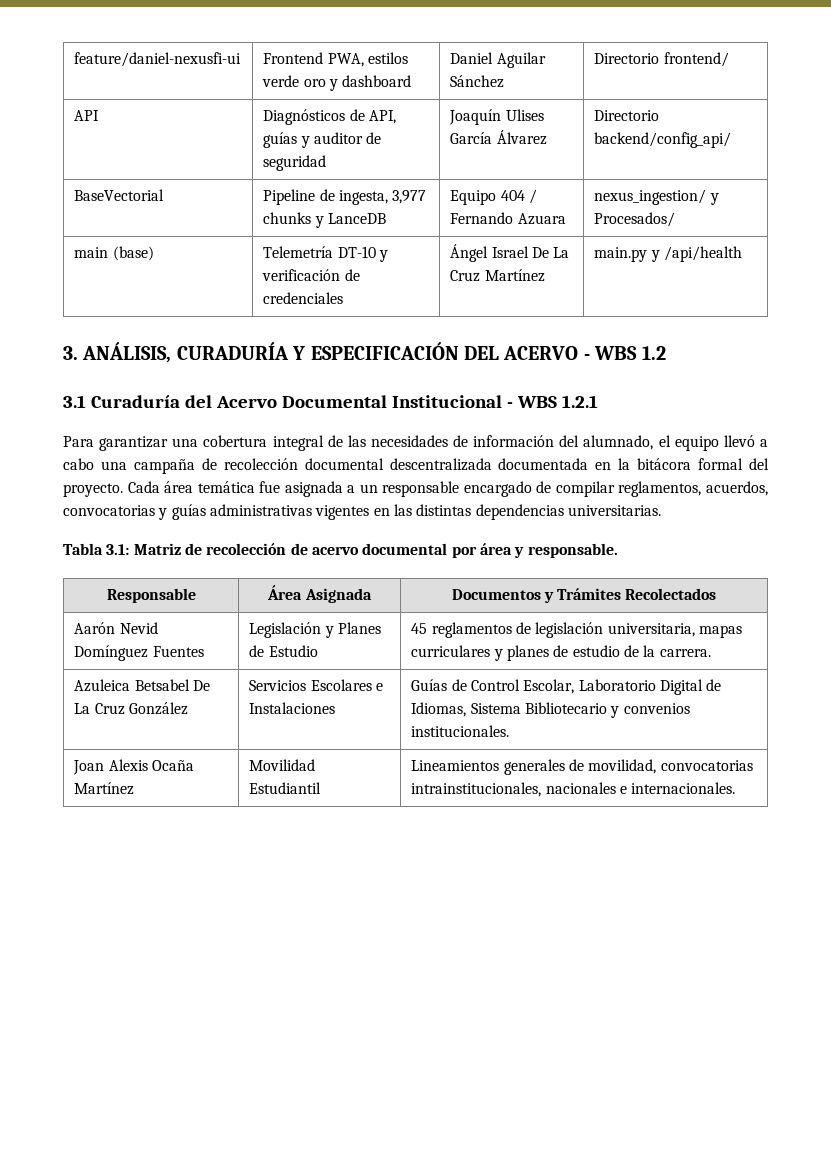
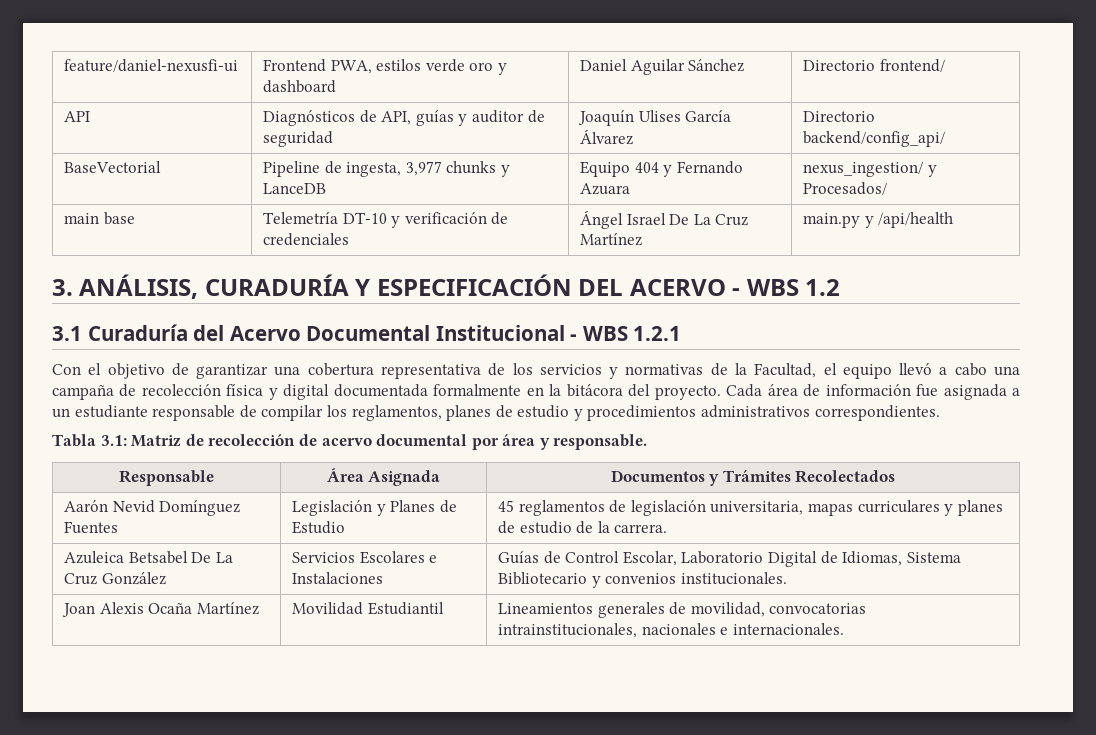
- BaseVectorial | Pipeline de ingesta, 3,977 chunks y LanceDB | Equipo 404 / Fernando Azuara | nexus_ingestion/ y Procesados/
+ BaseVectorial | Pipeline de ingesta, 3,977 chunks y LanceDB | Equipo 404 y Fernando Azuara | nexus_ingestion/ y Procesados/
- main (base) | Telemetría DT-10 y verificación de credenciales | Ángel Israel De La Cruz Martínez | main.py y /api/health
+ main base | Telemetría DT-10 y verificación de credenciales | Ángel Israel De La Cruz Martínez | main.py y /api/health
- Para garantizar una cobertura integral de las necesidades de información del alumnado, el equipo llevó a cabo una campaña de recolección documental descentralizada documentada en la bitácora formal del proyecto.
+ Con el objetivo de garantizar una cobertura representativa de los servicios y normativas de la Facultad, el equipo llevó a cabo una campaña de recolección física y digital documentada formalmente en la bitácora del proyecto.
- Cada área temática fue asignada a un responsable encargado de compilar reglamentos, acuerdos, convocatorias y guías administrativas vigentes en las distintas dependencias universitarias.
+ Cada área de información fue asignada a un estudiante responsable de compilar los reglamentos, planes de estudio y procedimientos administrativos correspondientes.

